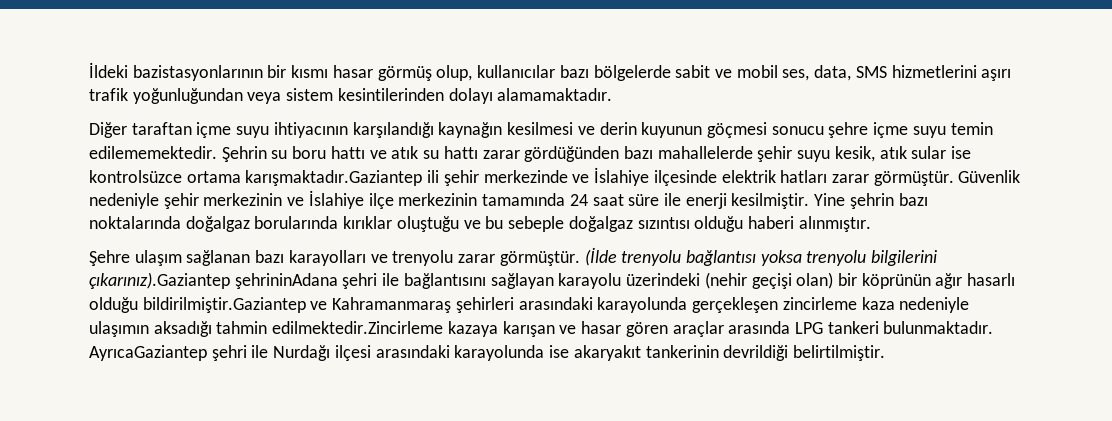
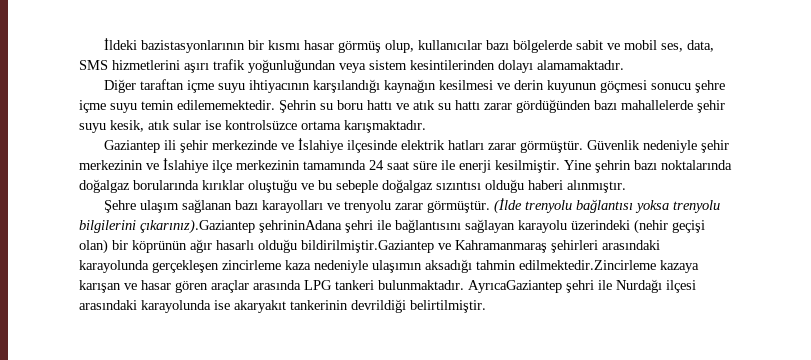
- Şehrin su boru hattı ve atık su hattı zarar gördüğünden bazı mahallelerde şehir suyu kesik, atık sular ise kontrolsüzce ortama karışmaktadır.Gaziantep ili şehir merkezinde ve İslahiye ilçesinde elektrik hatları zarar görmüştür.
+ Şehrin su boru hattı ve atık su hattı zarar gördüğünden bazı mahallelerde şehir suyu kesik, atık sular ise kontrolsüzce ortama karışmaktadır.
+ Gaziantep ili şehir merkezinde ve İslahiye ilçesinde elektrik hatları zarar görmüştür.

